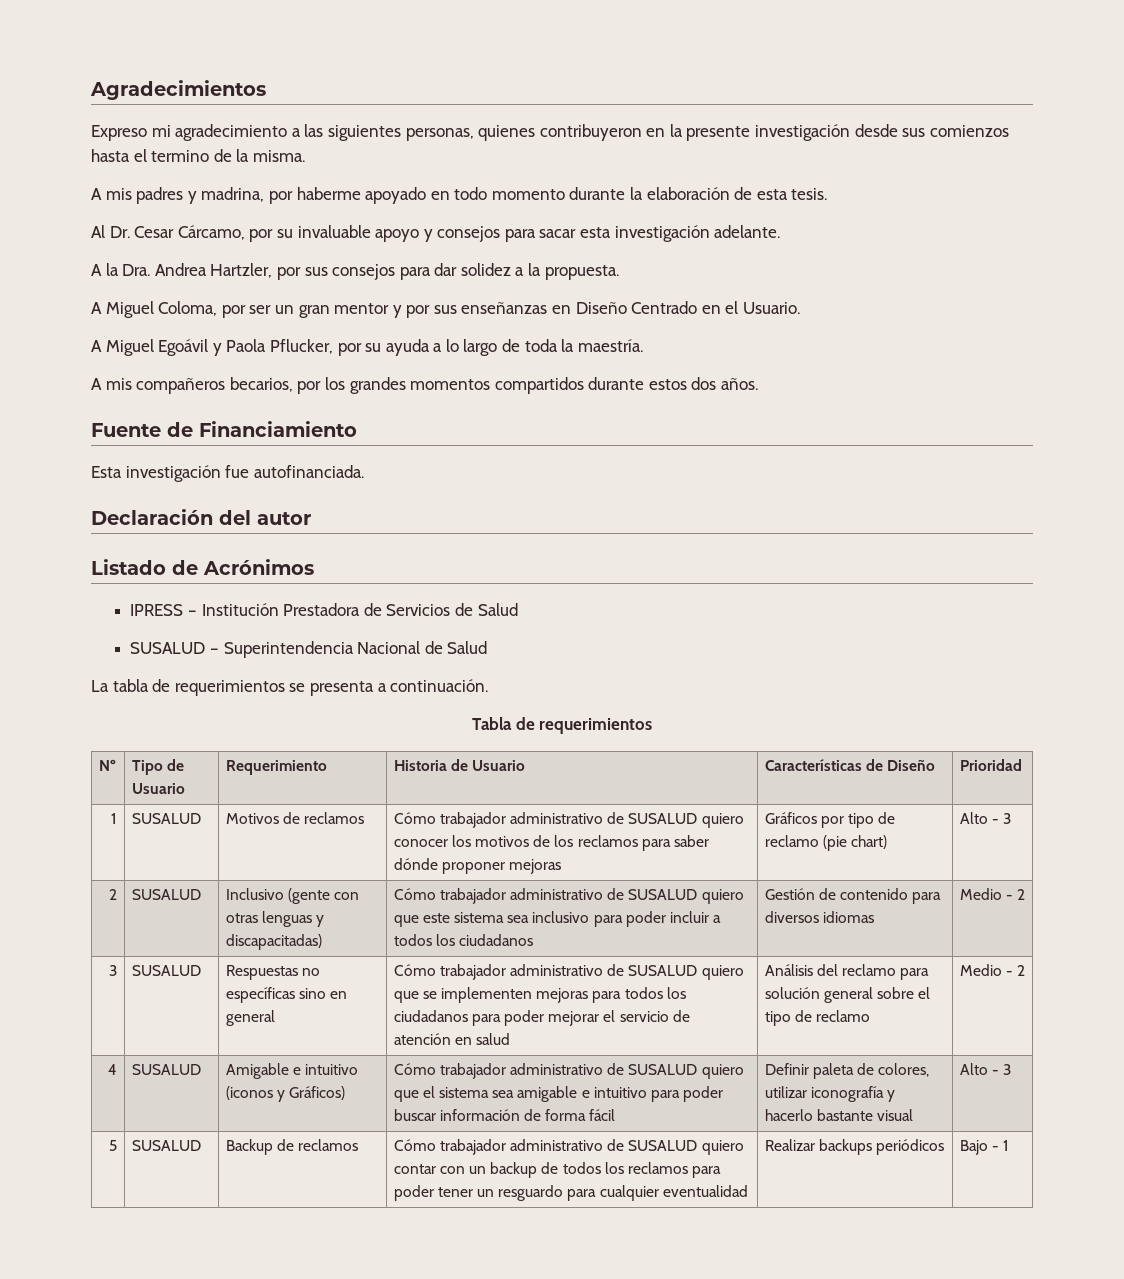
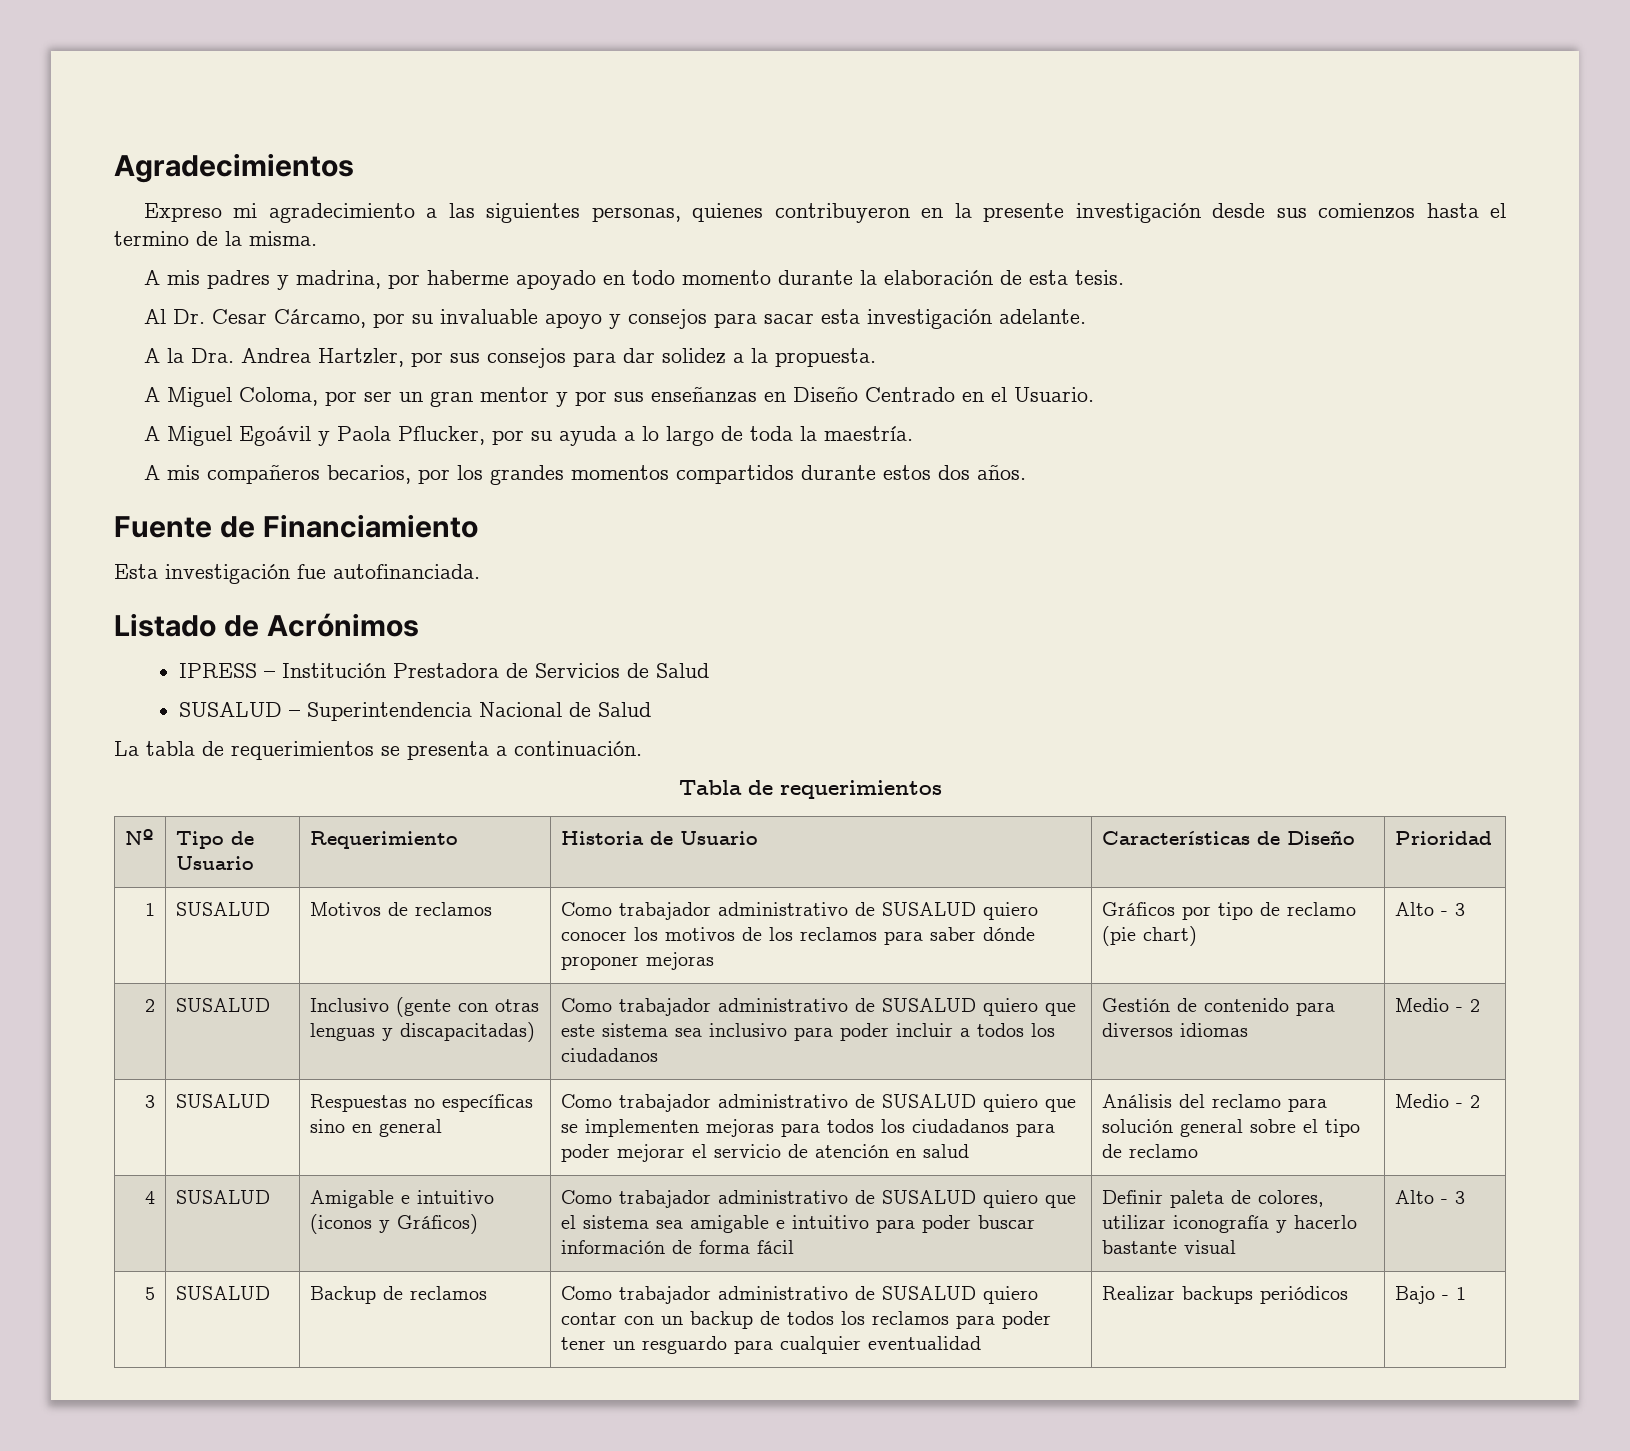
- Declaración del autor
- 1 | SUSALUD | Motivos de reclamos | Cómo trabajador administrativo de SUSALUD quiero conocer los motivos de los reclamos para saber dónde proponer mejoras | Gráficos por tipo de reclamo (pie chart) | Alto - 3
+ 1 | SUSALUD | Motivos de reclamos | Como trabajador administrativo de SUSALUD quiero conocer los motivos de los reclamos para saber dónde proponer mejoras | Gráficos por tipo de reclamo (pie chart) | Alto - 3
- 2 | SUSALUD | Inclusivo (gente con otras lenguas y discapacitadas) | Cómo trabajador administrativo de SUSALUD quiero que este sistema sea inclusivo para poder incluir a todos los ciudadanos | Gestión de contenido para diversos idiomas | Medio - 2
+ 2 | SUSALUD | Inclusivo (gente con otras lenguas y discapacitadas) | Como trabajador administrativo de SUSALUD quiero que este sistema sea inclusivo para poder incluir a todos los ciudadanos | Gestión de contenido para diversos idiomas | Medio - 2
- Cómo trabajador administrativo de SUSALUD quiero que se implementen mejoras para todos los ciudadanos para poder mejorar el servicio de atención en salud
+ Como trabajador administrativo de SUSALUD quiero que se implementen mejoras para todos los ciudadanos para poder mejorar el servicio de atención en salud
- Cómo trabajador administrativo de SUSALUD quiero que el sistema sea amigable e intuitivo para poder buscar información de forma fácil
+ Como trabajador administrativo de SUSALUD quiero que el sistema sea amigable e intuitivo para poder buscar información de forma fácil
- 5 | SUSALUD | Backup de reclamos | Cómo trabajador administrativo de SUSALUD quiero contar con un backup de todos los reclamos para poder tener un resguardo para cualquier eventualidad | Realizar backups periódicos | Bajo - 1
+ 5 | SUSALUD | Backup de reclamos | Como trabajador administrativo de SUSALUD quiero contar con un backup de todos los reclamos para poder tener un resguardo para cualquier eventualidad | Realizar backups periódicos | Bajo - 1

